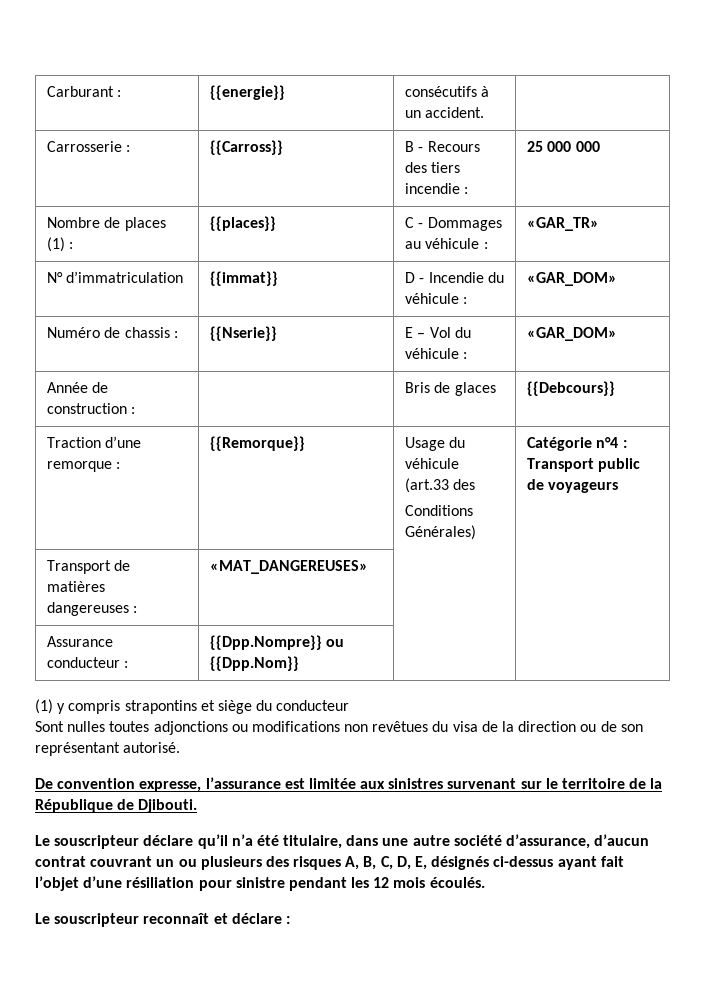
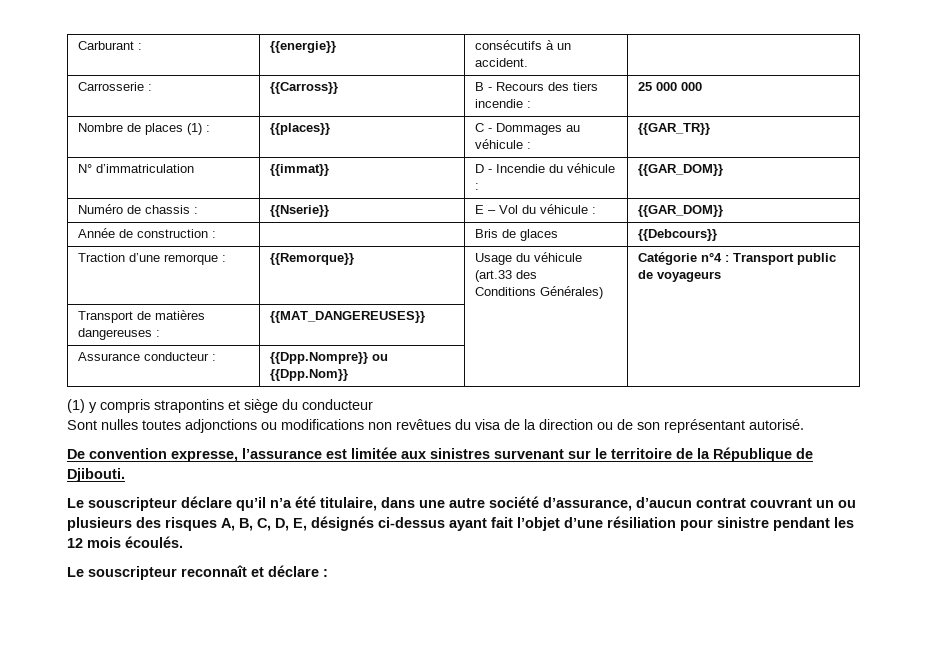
- Nombre de places (1) : | {{places}} | C - Dommages au véhicule : | «GAR_TR»
+ Nombre de places (1) : | {{places}} | C - Dommages au véhicule : | {{GAR_TR}}
- N° d’immatriculation | {{immat}} | D - Incendie du véhicule : | «GAR_DOM»
+ N° d’immatriculation | {{immat}} | D - Incendie du véhicule : | {{GAR_DOM}}
- Numéro de chassis : | {{Nserie}} | E – Vol du véhicule : | «GAR_DOM»
+ Numéro de chassis : | {{Nserie}} | E – Vol du véhicule : | {{GAR_DOM}}
- Transport de matières dangereuses : | «MAT_DANGEREUSES» | |
+ Transport de matières dangereuses : | {{MAT_DANGEREUSES}} | |

